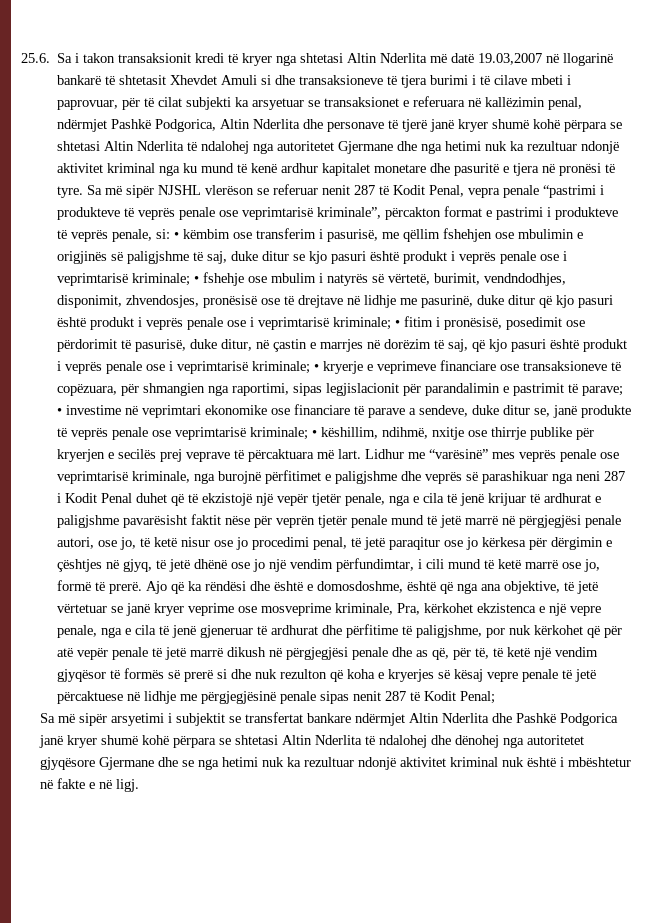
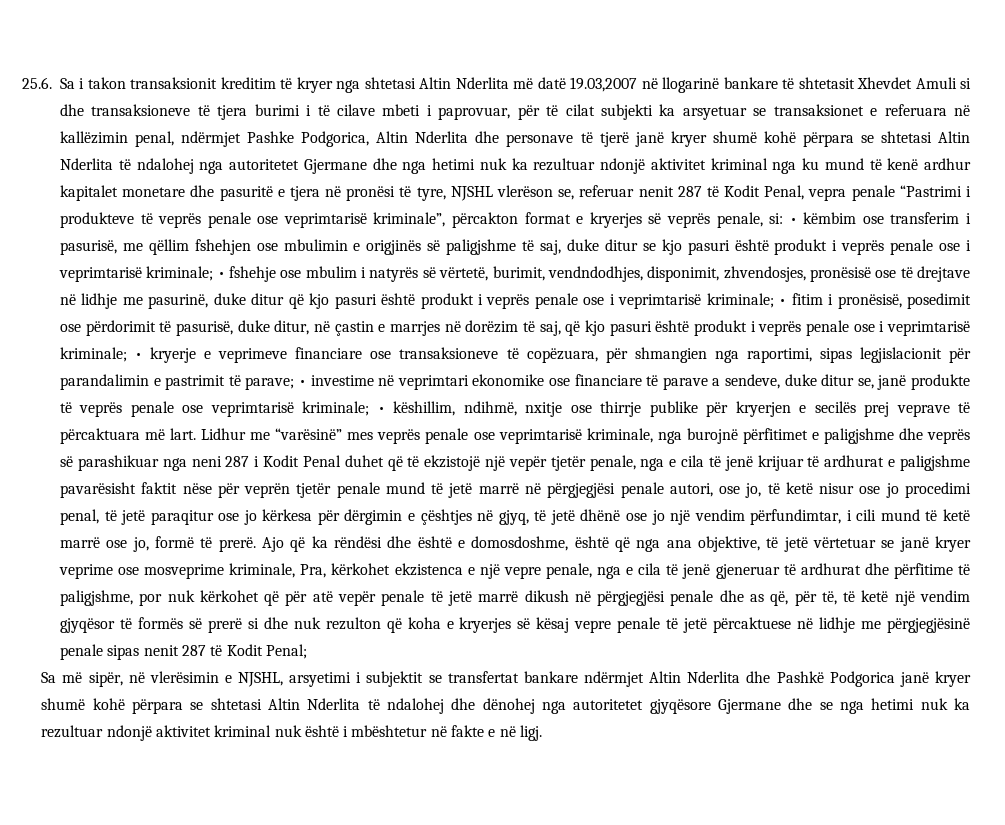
- 25.6. Sa i takon transaksionit kredi të kryer nga shtetasi Altin Nderlita më datë 19.03,2007 në llogarinë bankarë të shtetasit Xhevdet Amuli si dhe transaksioneve të tjera burimi i të cilave mbeti i paprovuar, për të cilat subjekti ka arsyetuar se transaksionet e referuara në kallëzimin penal, ndërmjet Pashkë Podgorica, Altin Nderlita dhe personave të tjerë janë kryer shumë kohë përpara se shtetasi Altin Nderlita të ndalohej nga autoritetet Gjermane dhe nga hetimi nuk ka rezultuar ndonjë aktivitet kriminal nga ku mund të kenë ardhur kapitalet monetare dhe pasuritë e tjera në pronësi të tyre. Sa më sipër NJSHL vlerëson se referuar nenit 287 të Kodit Penal, vepra penale “pastrimi i produkteve të veprës penale ose veprimtarisë kriminale”, përcakton format e pastrimi i produkteve të veprës penale, si:
+ 25.6. Sa i takon transaksionit kreditim të kryer nga shtetasi Altin Nderlita më datë 19.03,2007 në llogarinë bankare të shtetasit Xhevdet Amuli si dhe transaksioneve të tjera burimi i të cilave mbeti i paprovuar, për të cilat subjekti ka arsyetuar se transaksionet e referuara në kallëzimin penal, ndërmjet Pashke Podgorica, Altin Nderlita dhe personave të tjerë janë kryer shumë kohë përpara se shtetasi Altin Nderlita të ndalohej nga autoritetet Gjermane dhe nga hetimi nuk ka rezultuar ndonjë aktivitet kriminal nga ku mund të kenë ardhur kapitalet monetare dhe pasuritë e tjera në pronësi të tyre, NJSHL vlerëson se, referuar nenit 287 të Kodit Penal, vepra penale “Pastrimi i produkteve të veprës penale ose veprimtarisë kriminale”, përcakton format e kryerjes së veprës penale, si:
- Sa më sipër arsyetimi i subjektit se transfertat bankare ndërmjet Altin Nderlita dhe Pashkë Podgorica janë kryer shumë kohë përpara se shtetasi Altin Nderlita të ndalohej dhe dënohej nga autoritetet gjyqësore Gjermane dhe se nga hetimi nuk ka rezultuar ndonjë aktivitet kriminal nuk është i mbështetur në fakte e në ligj.
+ Sa më sipër, në vlerësimin e NJSHL, arsyetimi i subjektit se transfertat bankare ndërmjet Altin Nderlita dhe Pashkë Podgorica janë kryer shumë kohë përpara se shtetasi Altin Nderlita të ndalohej dhe dënohej nga autoritetet gjyqësore Gjermane dhe se nga hetimi nuk ka rezultuar ndonjë aktivitet kriminal nuk është i mbështetur në fakte e në ligj.

